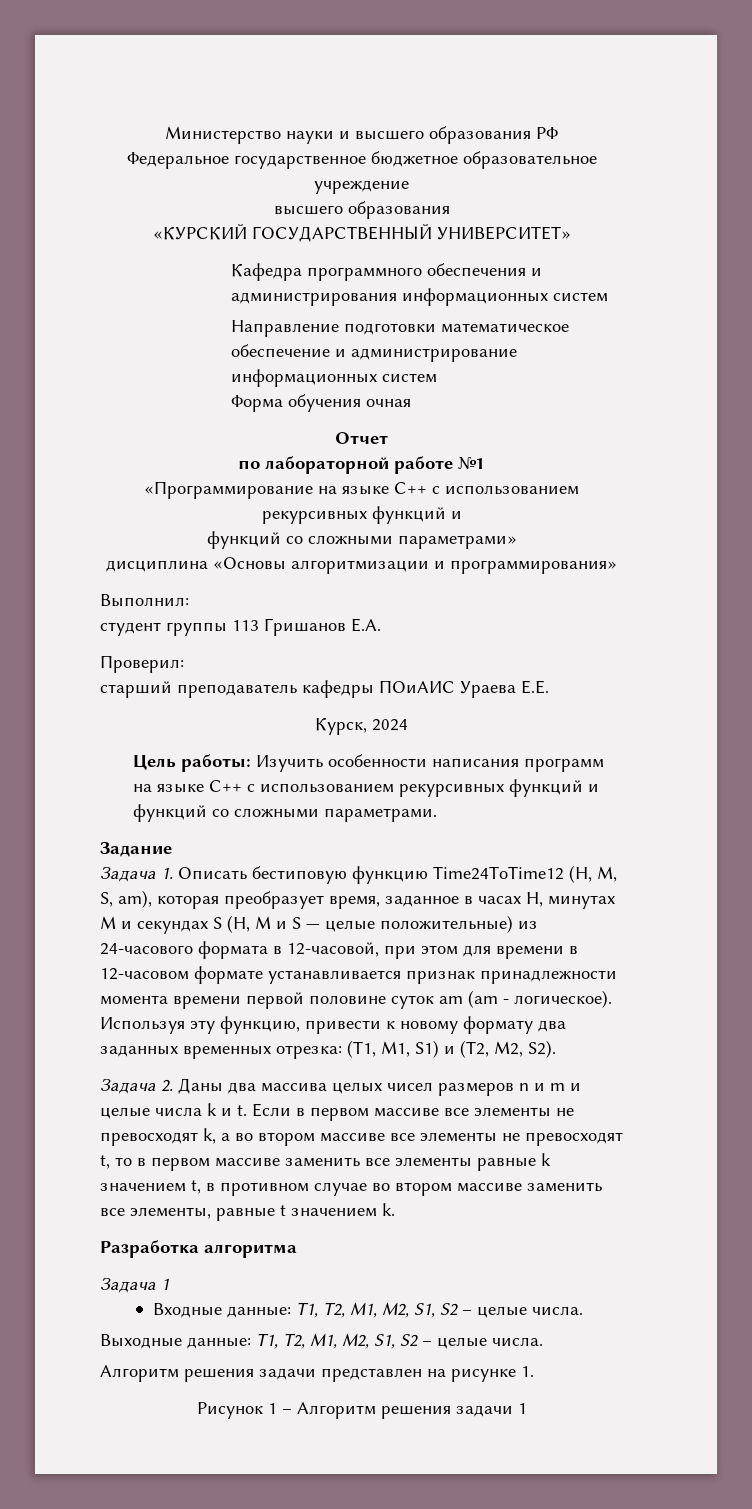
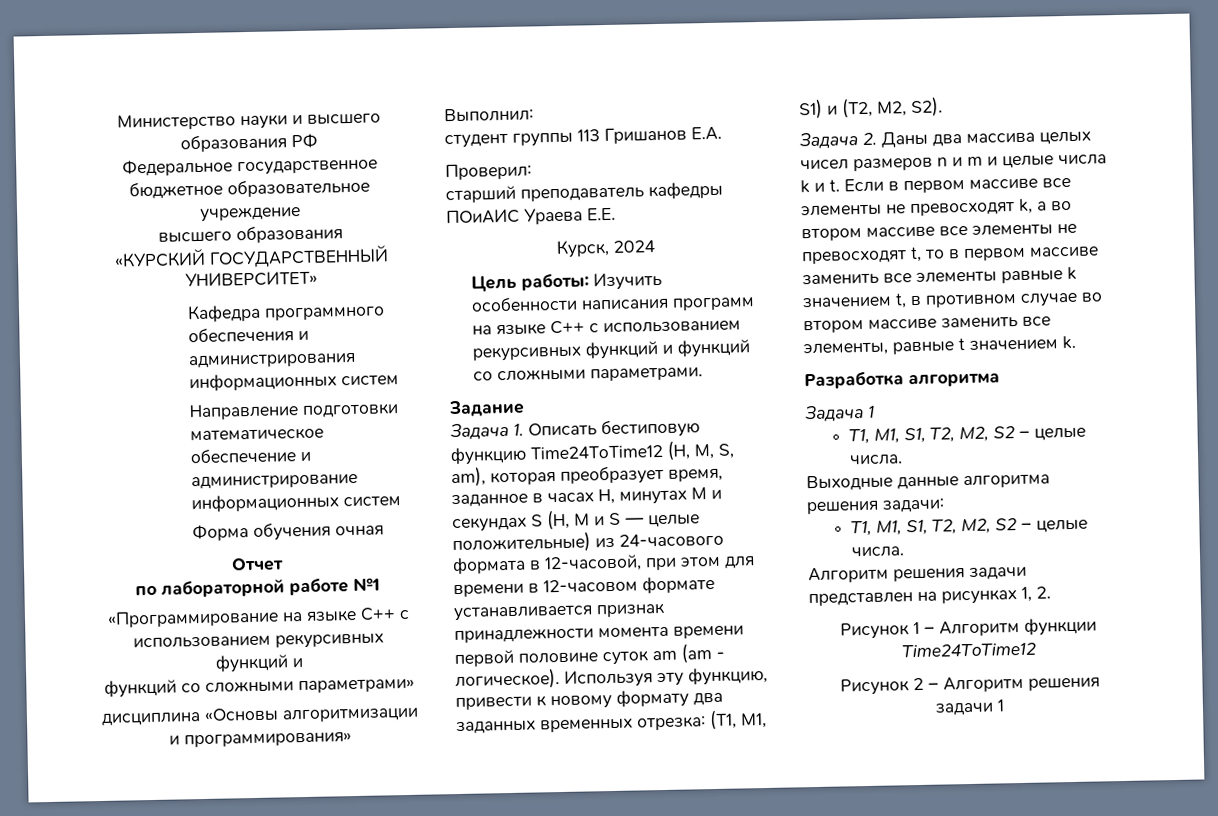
  Задача 1
- Входные данные: T1, T2, M1, M2, S1, S2 – целые числа.
+ T1, M1, S1, T2, M2, S2 – целые числа.
- Выходные данные: T1, T2, M1, M2, S1, S2 – целые числа.
+ Выходные данные алгоритма решения задачи:
+ T1, M1, S1, T2, M2, S2 – целые числа.
- Алгоритм решения задачи представлен на рисунке 1.
+ Алгоритм решения задачи представлен на рисунках 1, 2.
- Рисунок 1 – Алгоритм решения задачи 1
+ Рисунок 1 – Алгоритм функции Time24ToTime12
+ Рисунок 2 – Алгоритм решения задачи 1

